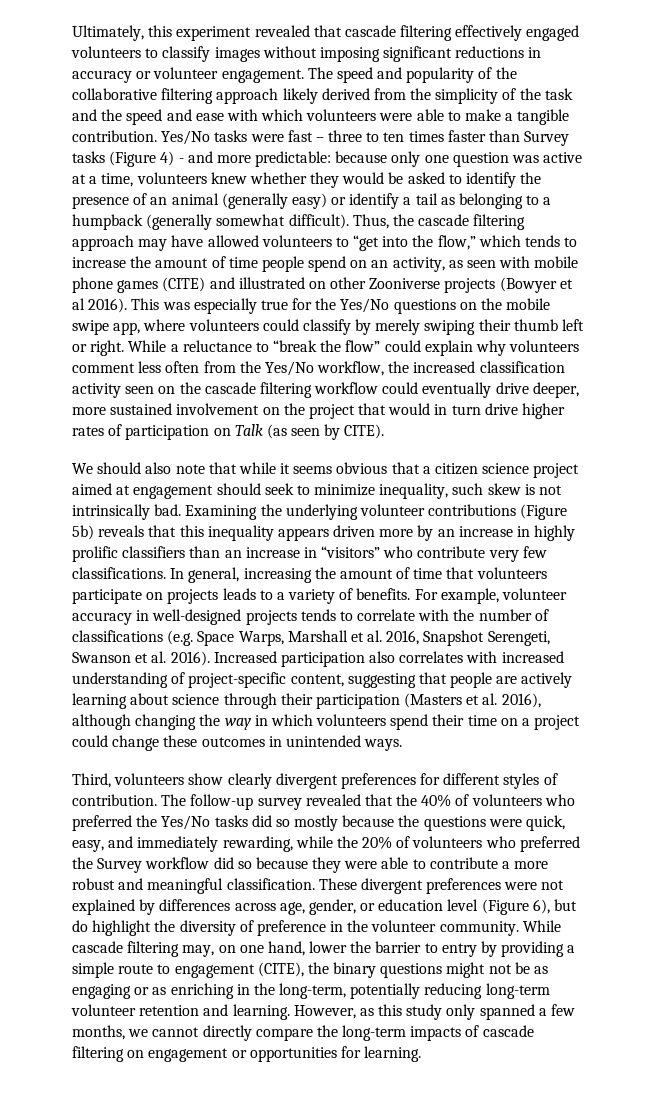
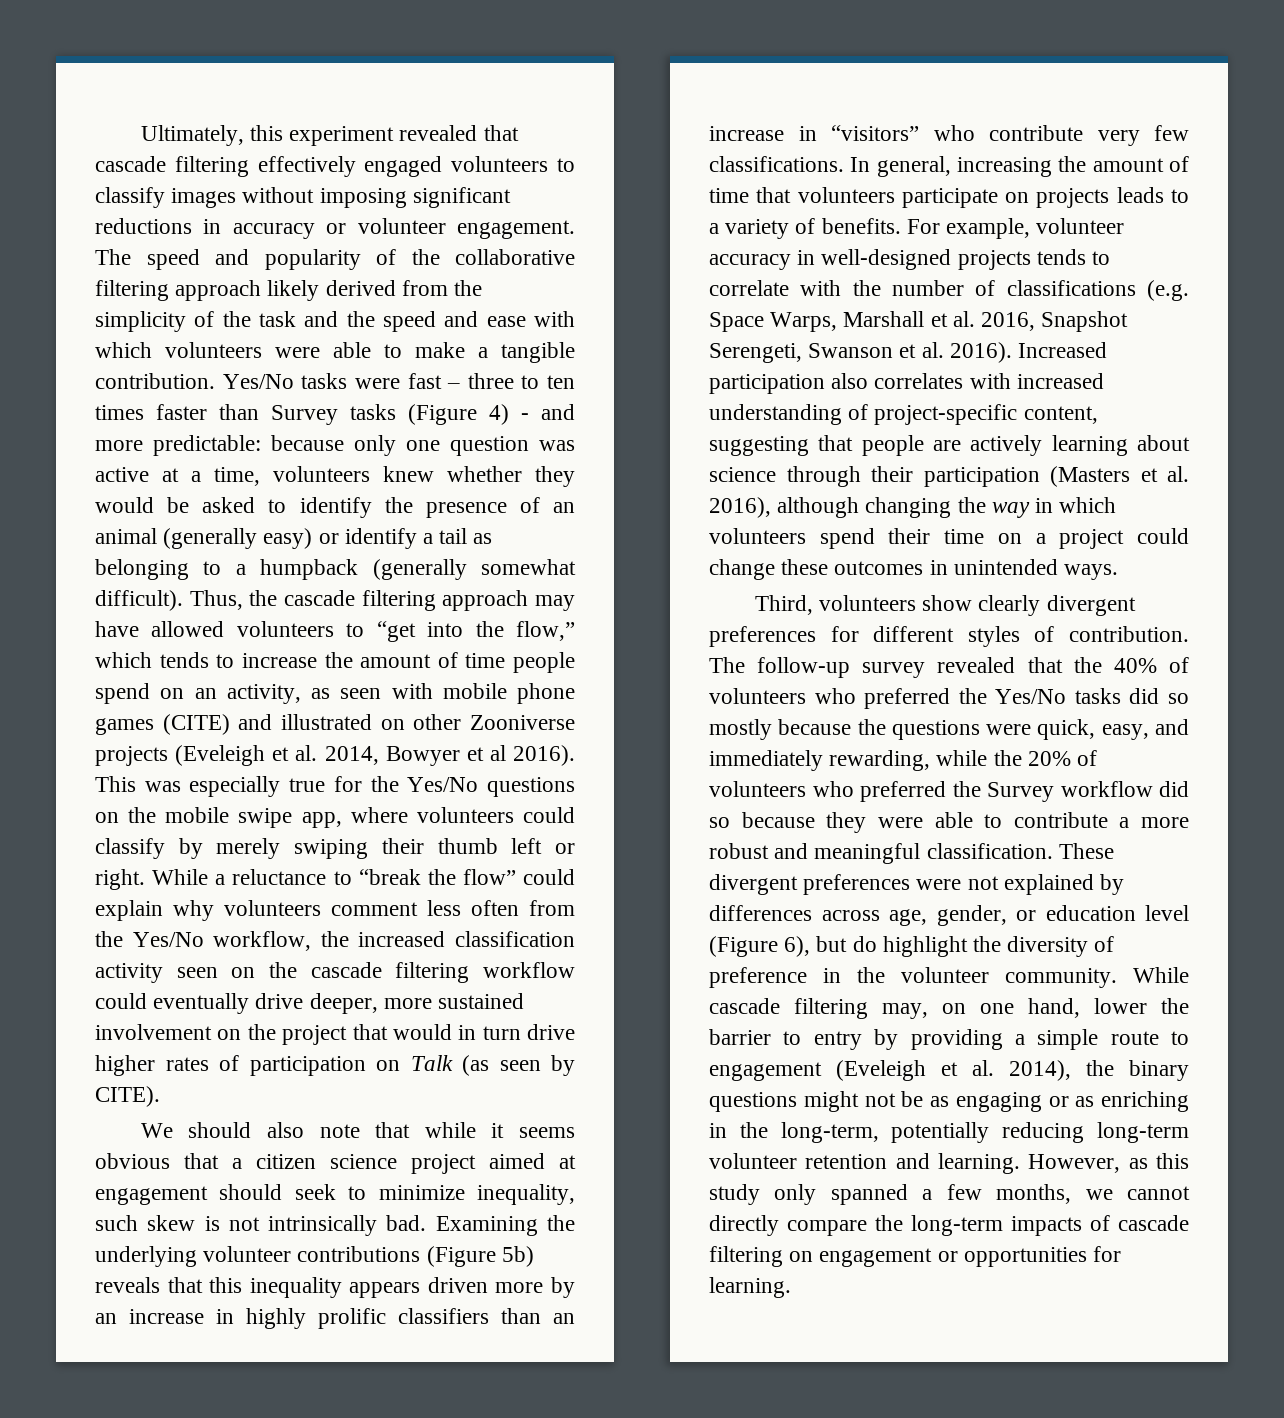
- Thus, the cascade filtering approach may have allowed volunteers to “get into the flow,” which tends to increase the amount of time people spend on an activity, as seen with mobile phone games (CITE) and illustrated on other Zooniverse projects (Bowyer et al 2016).
+ Thus, the cascade filtering approach may have allowed volunteers to “get into the flow,” which tends to increase the amount of time people spend on an activity, as seen with mobile phone games (CITE) and illustrated on other Zooniverse projects (Eveleigh et al. 2014, Bowyer et al 2016).
- While cascade filtering may, on one hand, lower the barrier to entry by providing a simple route to engagement (CITE), the binary questions might not be as engaging or as enriching in the long-term, potentially reducing long-term volunteer retention and learning.
+ While cascade filtering may, on one hand, lower the barrier to entry by providing a simple route to engagement (Eveleigh et al. 2014), the binary questions might not be as engaging or as enriching in the long-term, potentially reducing long-term volunteer retention and learning.

